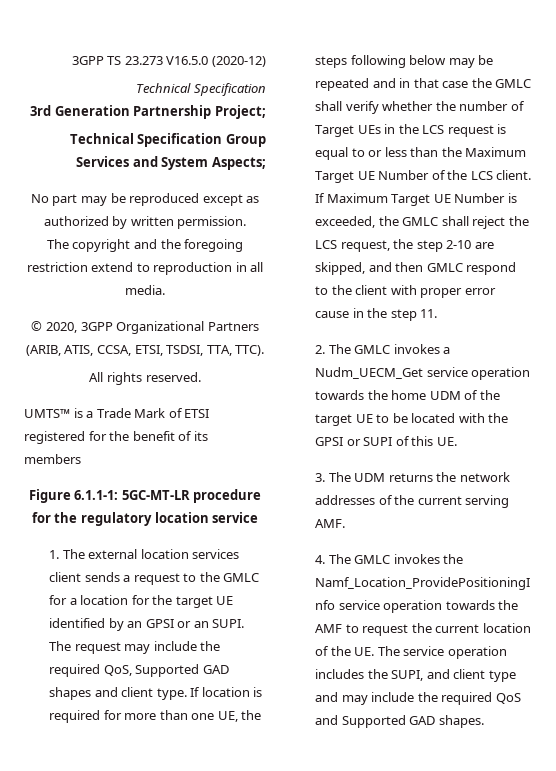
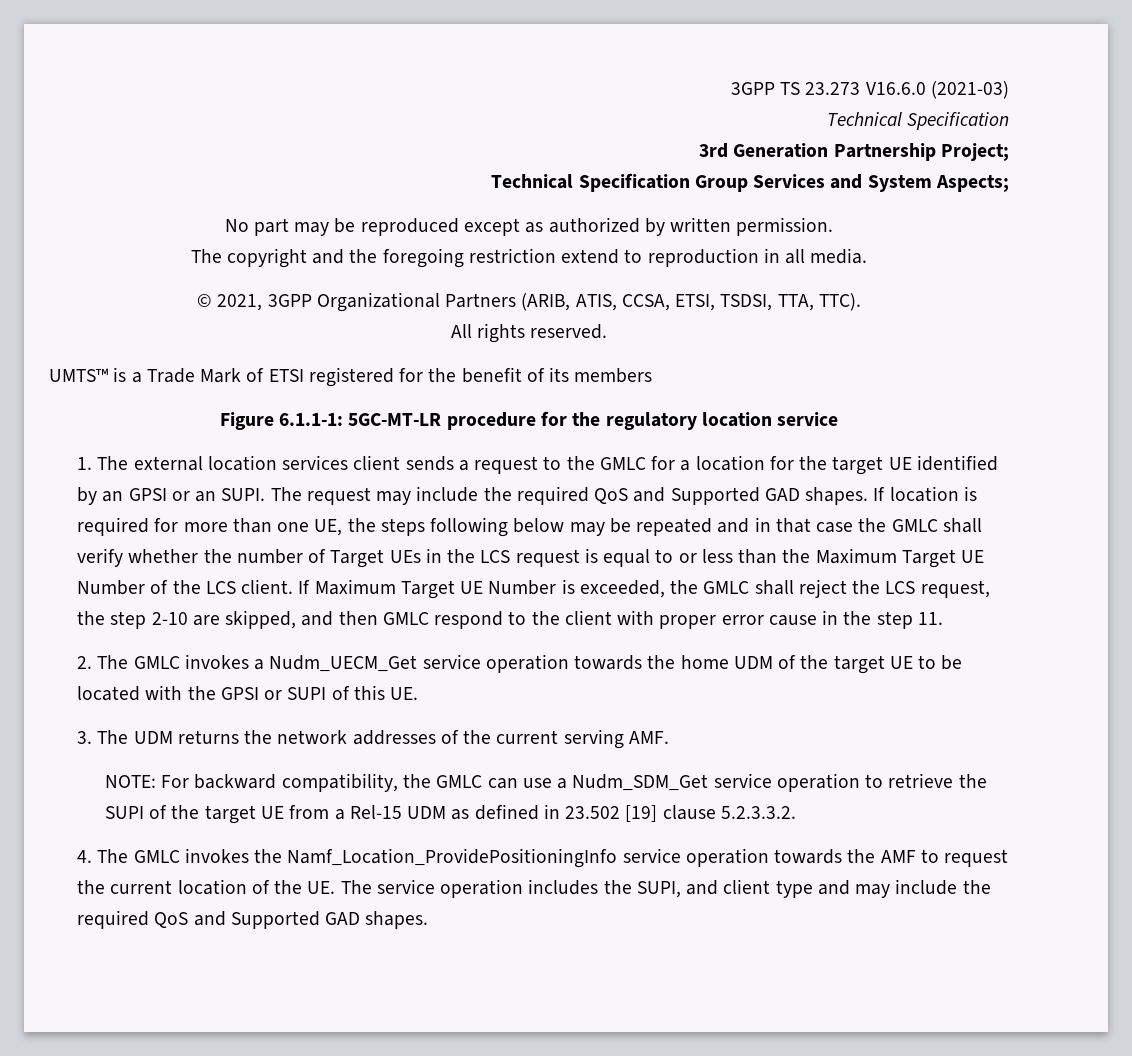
- 3GPP TS 23.273 V16.5.0 (2020-12)
+ 3GPP TS 23.273 V16.6.0 (2021-03)
- © 2020, 3GPP Organizational Partners (ARIB, ATIS, CCSA, ETSI, TSDSI, TTA, TTC).
+ © 2021, 3GPP Organizational Partners (ARIB, ATIS, CCSA, ETSI, TSDSI, TTA, TTC).
- The request may include the required QoS, Supported GAD shapes and client type.
+ The request may include the required QoS and Supported GAD shapes.
+ NOTE: For backward compatibility, the GMLC can use a Nudm_SDM_Get service operation to retrieve the SUPI of the target UE from a Rel-15 UDM as defined in 23.502 [19] clause 5.2.3.3.2.

